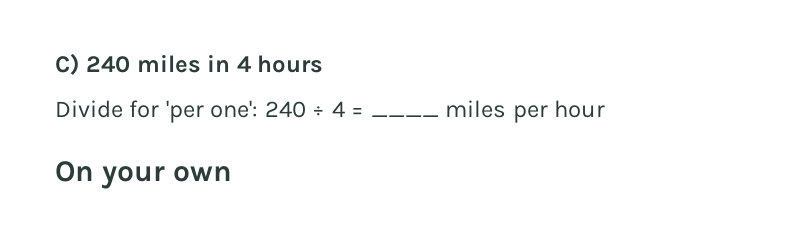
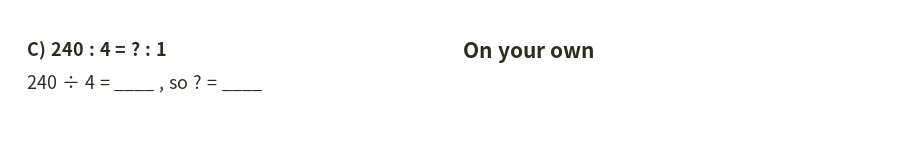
- C) 240 miles in 4 hours
- Divide for 'per one': 240 ÷ 4 = ____ miles per hour
+ C) 240 : 4 = ? : 1
+ 240 ÷ 4 = ____ , so ? = ____

